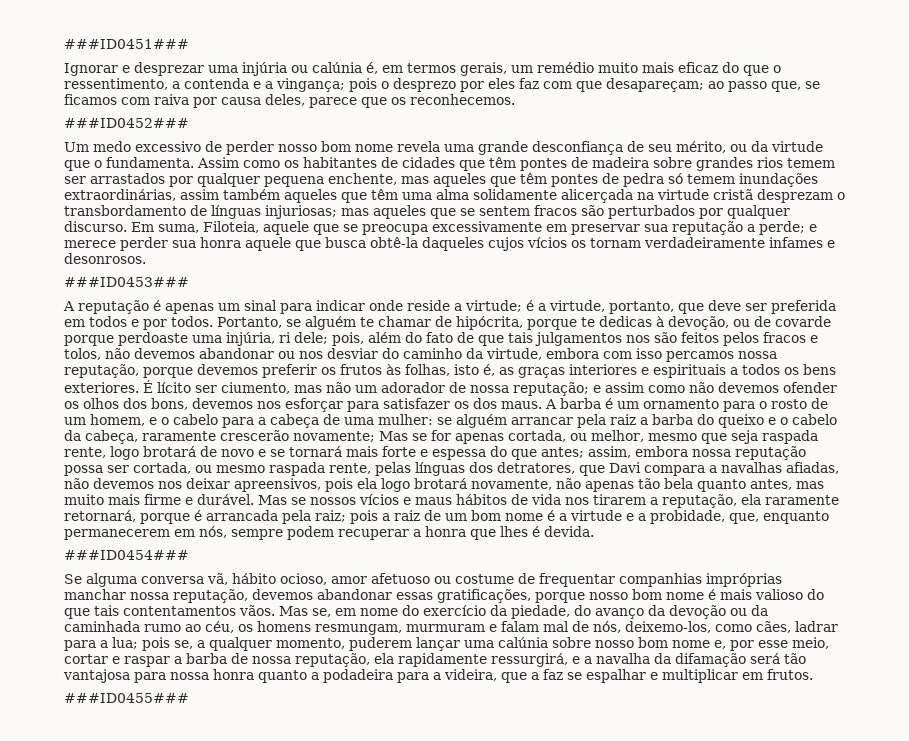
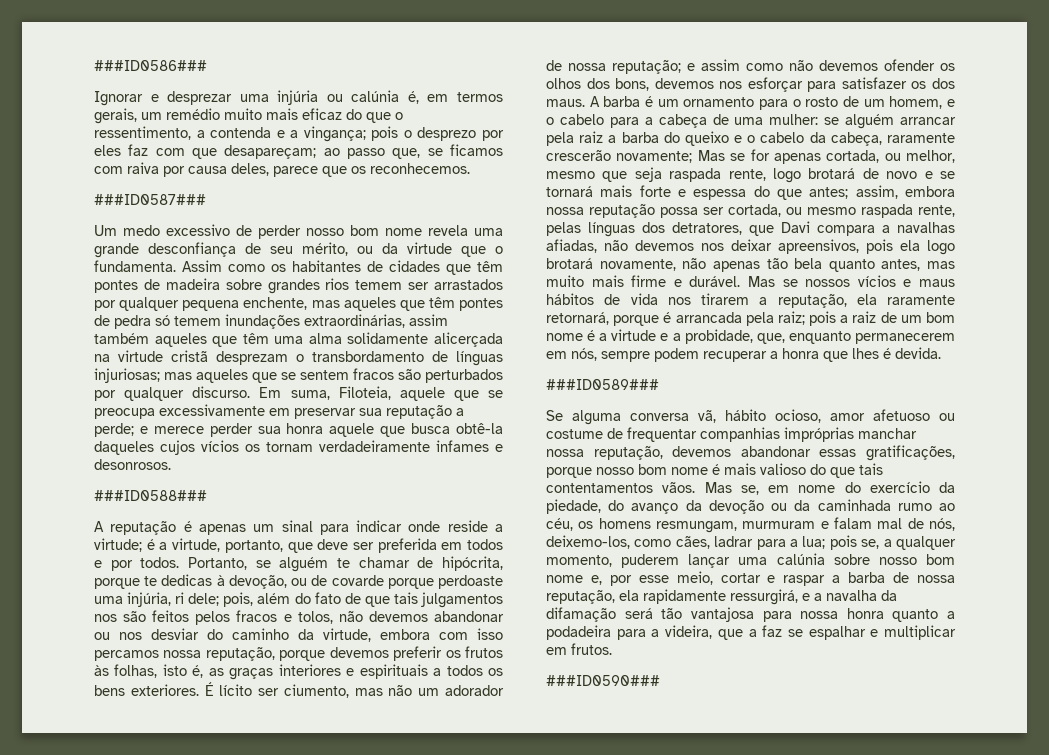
- ###ID0451###
+ ###ID0586###
- ###ID0452###
+ ###ID0587###
- ###ID0453###
+ ###ID0588###
- ###ID0454###
+ ###ID0589###
- ###ID0455###
+ ###ID0590###

